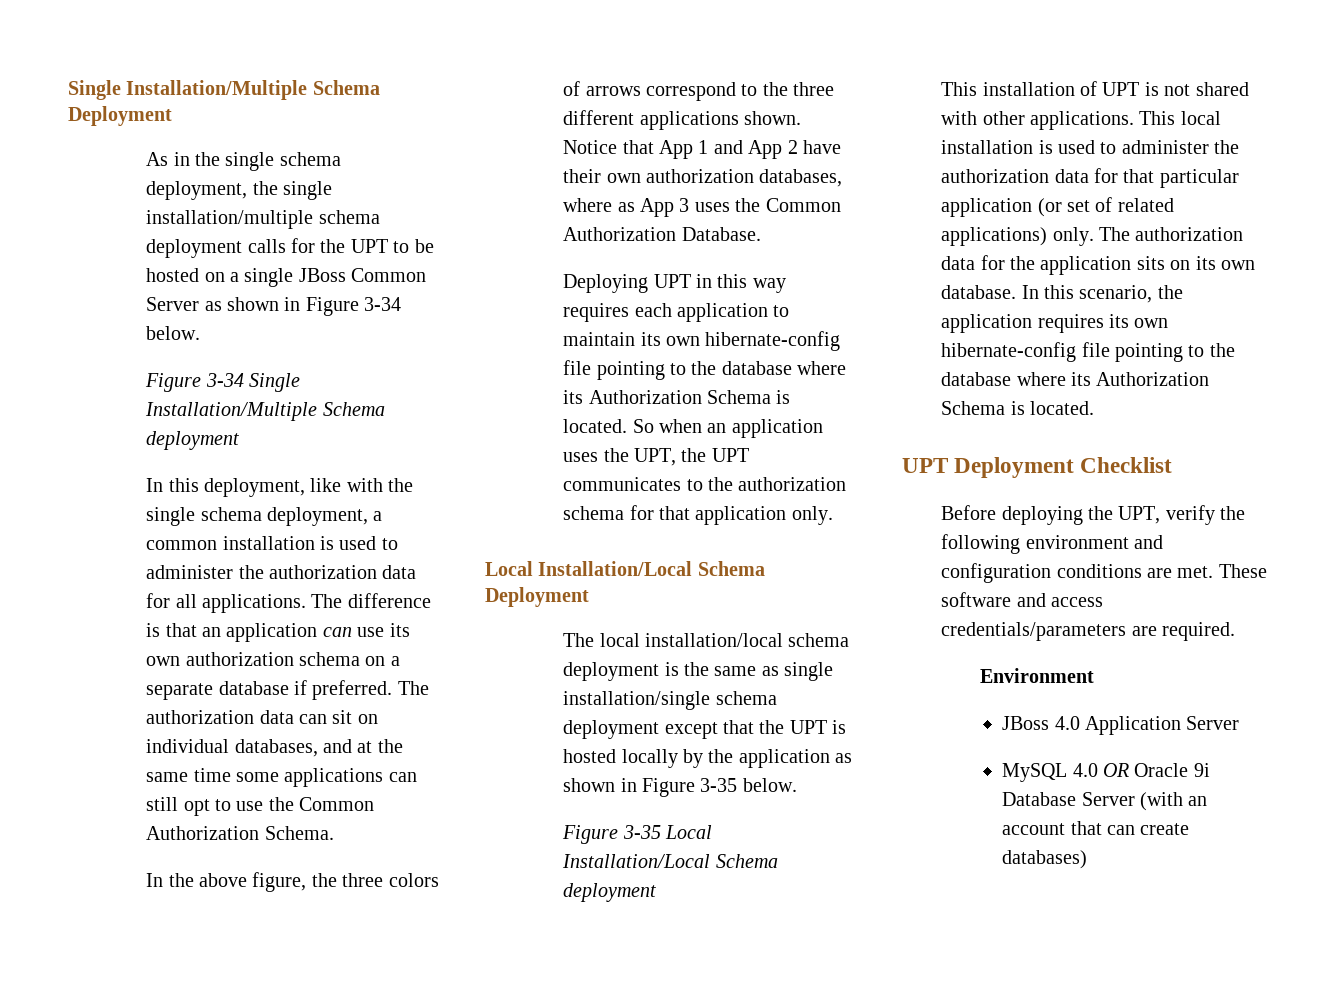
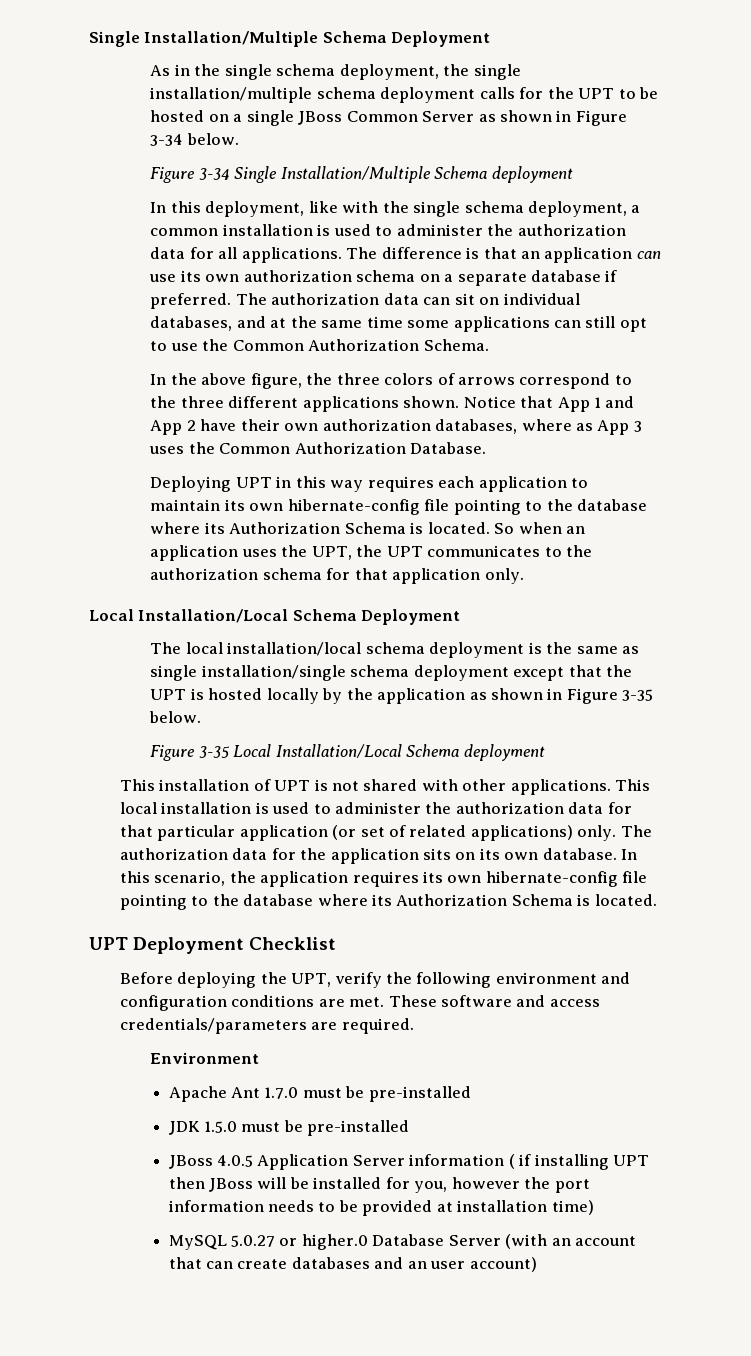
- JBoss 4.0 Application Server
- MySQL 4.0 OR Oracle 9i Database Server (with an account that can create databases)
+ Apache Ant 1.7.0 must be pre-installed
+ JDK 1.5.0 must be pre-installed
+ JBoss 4.0.5 Application Server information ( if installing UPT then JBoss will be installed for you, however the port information needs to be provided at installation time)
+ MySQL 5.0.27 or higher.0 Database Server (with an account that can create databases and an user account)

